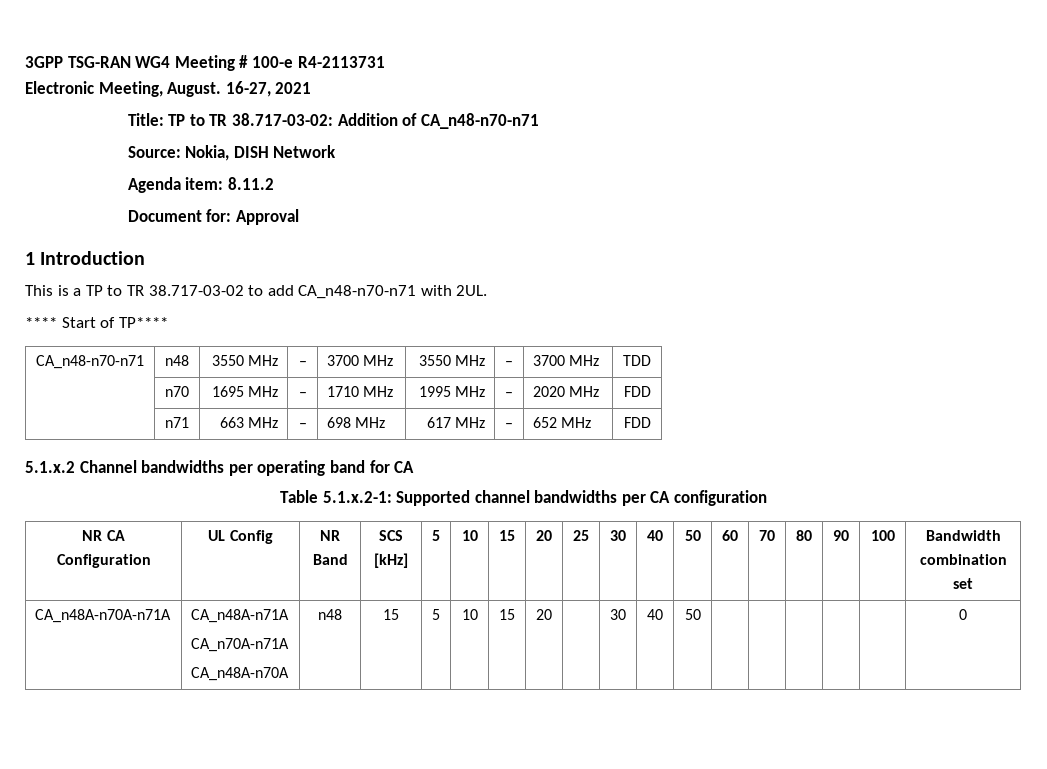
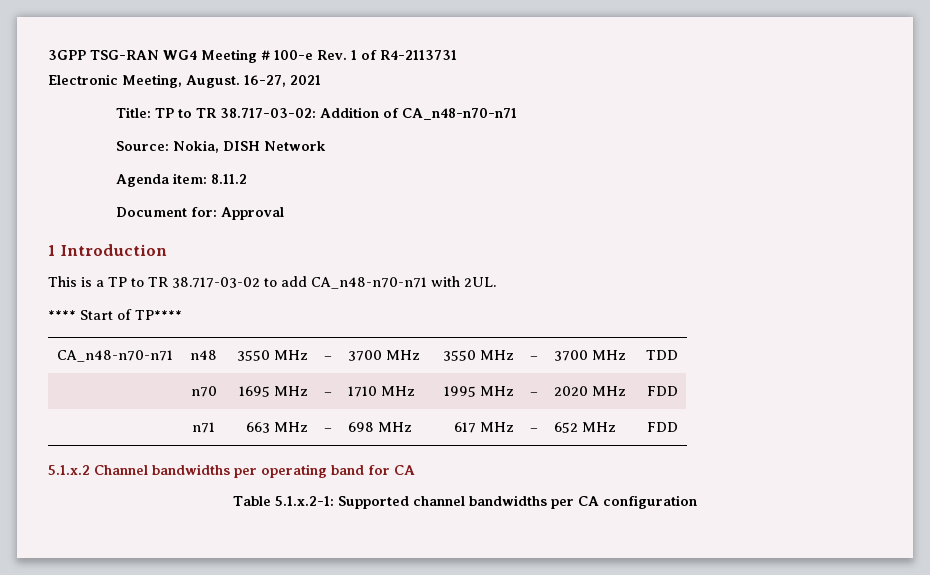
- 3GPP TSG-RAN WG4 Meeting # 100-e R4-2113731
+ 3GPP TSG-RAN WG4 Meeting # 100-e Rev. 1 of R4-2113731
- NR CA Configuration | UL Config | NR Band | SCS [kHz] | 5 | 10 | 15 | 20 | 25 | 30 | 40 | 50 | 60 | 70 | 80 | 90 | 100 | Bandwidth combination set
- CA_n48A-n70A-n71A | CA_n48A-n71A
- CA_n70A-n71A
- CA_n48A-n70A | n48 | 15 | 5 | 10 | 15 | 20 | | 30 | 40 | 50 | | | | | | 0

